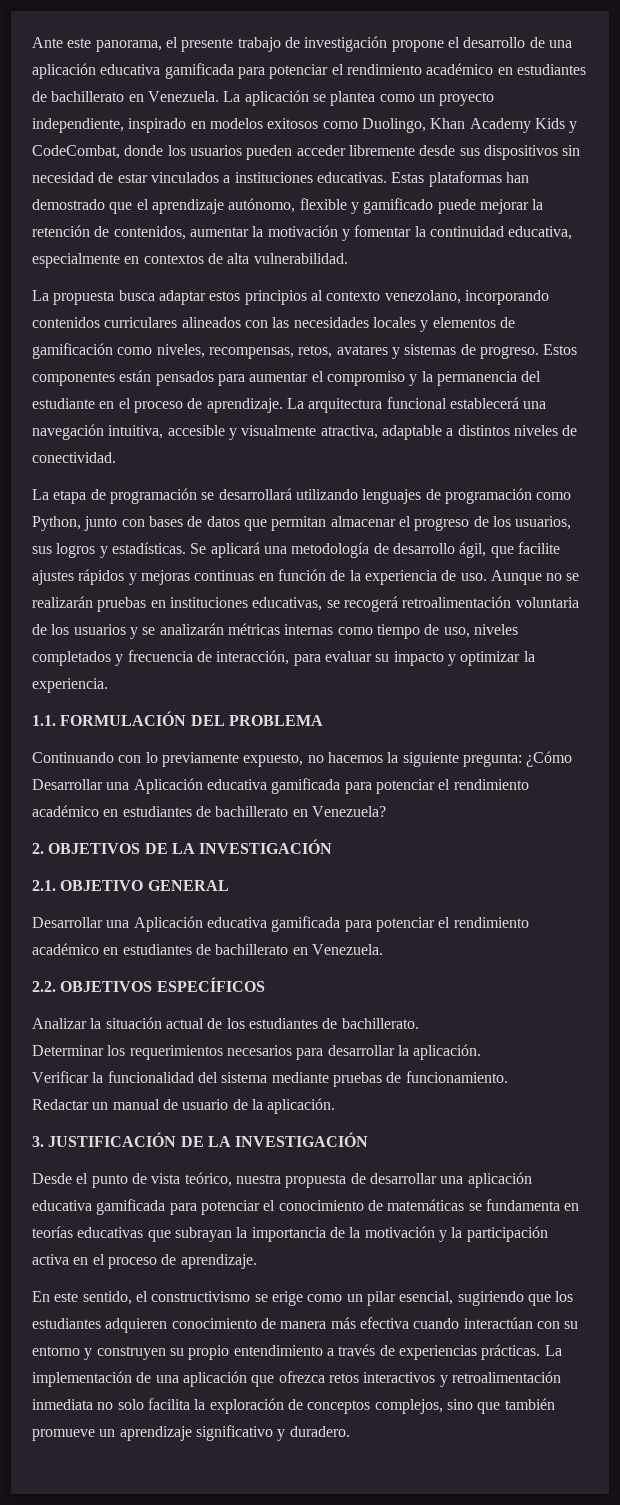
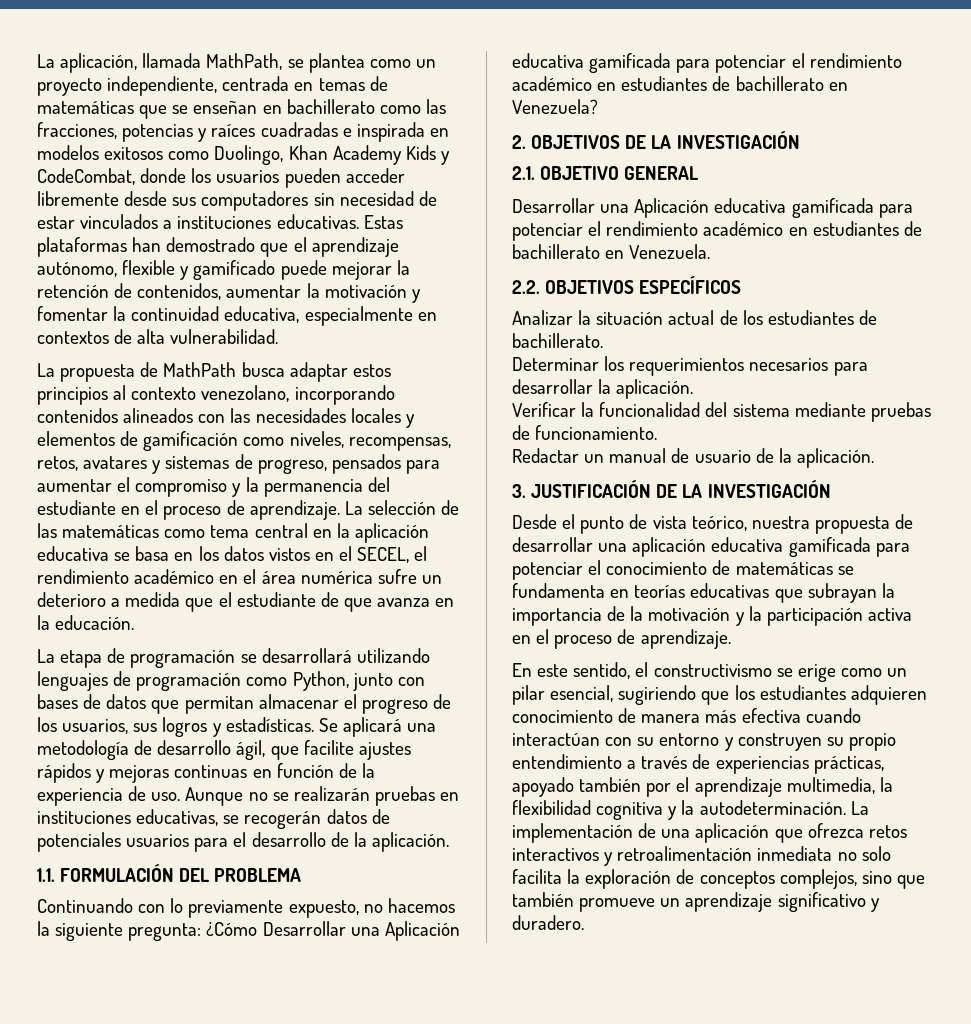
- Ante este panorama, el presente trabajo de investigación propone el desarrollo de una aplicación educativa gamificada para potenciar el rendimiento académico en estudiantes de bachillerato en Venezuela. La aplicación se plantea como un proyecto independiente, inspirado en modelos exitosos como Duolingo, Khan Academy Kids y CodeCombat, donde los usuarios pueden acceder libremente desde sus dispositivos sin necesidad de estar vinculados a instituciones educativas.
+ La aplicación, llamada MathPath, se plantea como un proyecto independiente, centrada en temas de matemáticas que se enseñan en bachillerato como las fracciones, potencias y raíces cuadradas e inspirada en modelos exitosos como Duolingo, Khan Academy Kids y CodeCombat, donde los usuarios pueden acceder libremente desde sus computadores sin necesidad de estar vinculados a instituciones educativas.
- La propuesta busca adaptar estos principios al contexto venezolano, incorporando contenidos curriculares alineados con las necesidades locales y elementos de gamificación como niveles, recompensas, retos, avatares y sistemas de progreso. Estos componentes están pensados para aumentar el compromiso y la permanencia del estudiante en el proceso de aprendizaje.
+ La propuesta de MathPath busca adaptar estos principios al contexto venezolano, incorporando contenidos alineados con las necesidades locales y elementos de gamificación como niveles, recompensas, retos, avatares y sistemas de progreso, pensados para aumentar el compromiso y la permanencia del estudiante en el proceso de aprendizaje.
- La arquitectura funcional establecerá una navegación intuitiva, accesible y visualmente atractiva, adaptable a distintos niveles de conectividad.
+ La selección de las matemáticas como tema central en la aplicación educativa se basa en los datos vistos en el SECEL, el rendimiento académico en el área numérica sufre un deterioro a medida que el estudiante de que avanza en la educación.
- Aunque no se realizarán pruebas en instituciones educativas, se recogerá retroalimentación voluntaria de los usuarios y se analizarán métricas internas como tiempo de uso, niveles completados y frecuencia de interacción, para evaluar su impacto y optimizar la experiencia.
+ Aunque no se realizarán pruebas en instituciones educativas, se recogerán datos de potenciales usuarios para el desarrollo de la aplicación.
- En este sentido, el constructivismo se erige como un pilar esencial, sugiriendo que los estudiantes adquieren conocimiento de manera más efectiva cuando interactúan con su entorno y construyen su propio entendimiento a través de experiencias prácticas.
+ En este sentido, el constructivismo se erige como un pilar esencial, sugiriendo que los estudiantes adquieren conocimiento de manera más efectiva cuando interactúan con su entorno y construyen su propio entendimiento a través de experiencias prácticas, apoyado también por el aprendizaje multimedia, la flexibilidad cognitiva y la autodeterminación.

